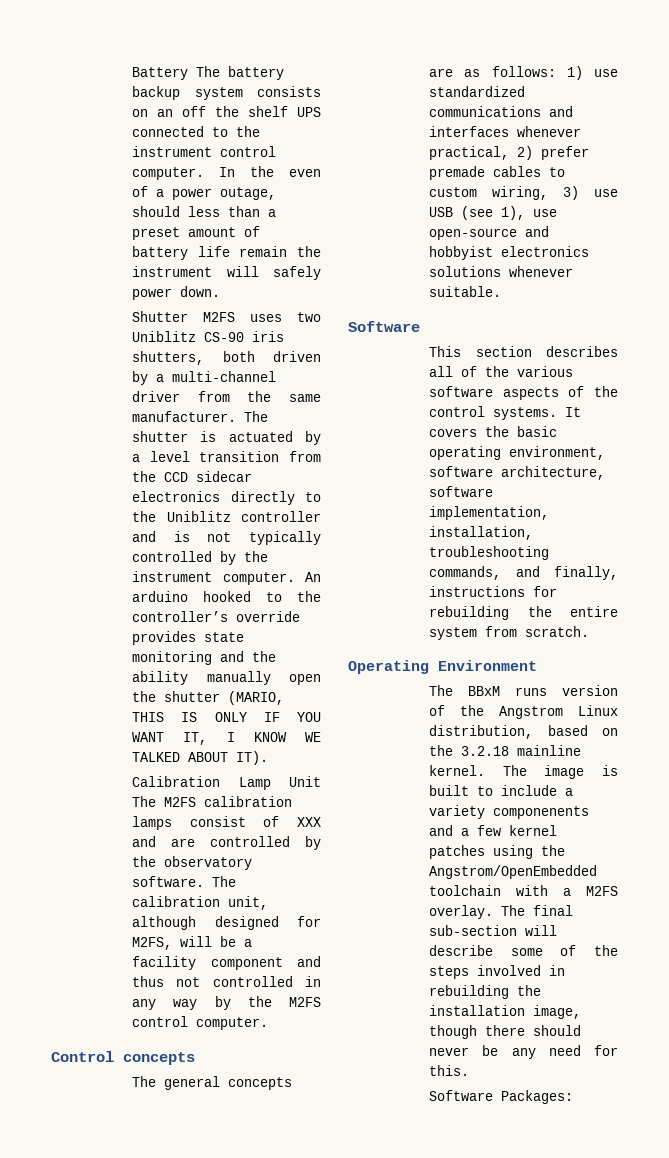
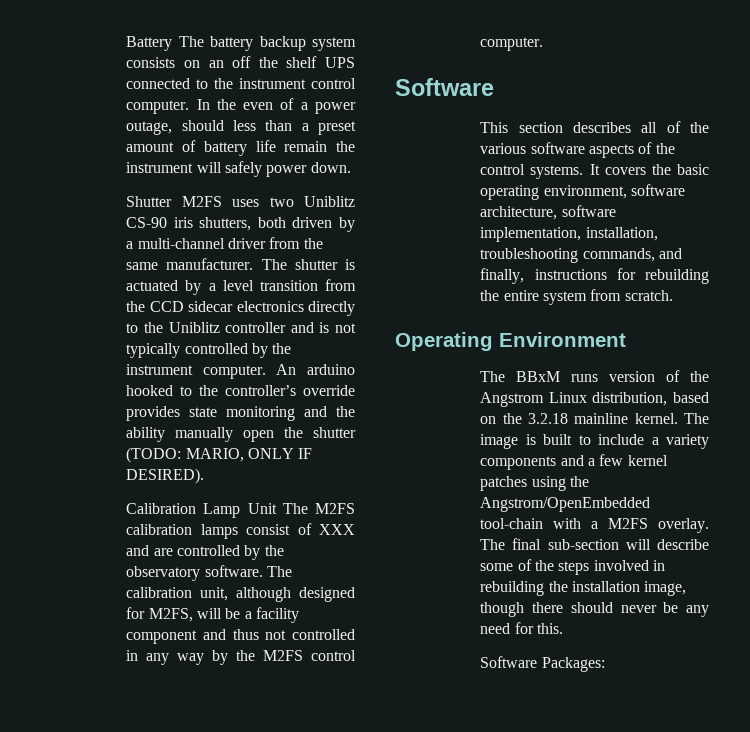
- An arduino hooked to the controller’s override provides state monitoring and the ability manually open the shutter (MARIO, THIS IS ONLY IF YOU WANT IT, I KNOW WE TALKED ABOUT IT).
+ An arduino hooked to the controller’s override provides state monitoring and the ability manually open the shutter (TODO: MARIO, ONLY IF DESIRED).
- Control concepts
- The general concepts are as follows: 1) use standardized communications and interfaces whenever practical, 2) prefer premade cables to custom wiring, 3) use USB (see 1), use open-source and hobbyist electronics solutions whenever suitable.
- The image is built to include a variety componenents and a few kernel patches using the Angstrom/OpenEmbedded toolchain with a M2FS overlay.
+ The image is built to include a variety components and a few kernel patches using the Angstrom/OpenEmbedded tool-chain with a M2FS overlay.

